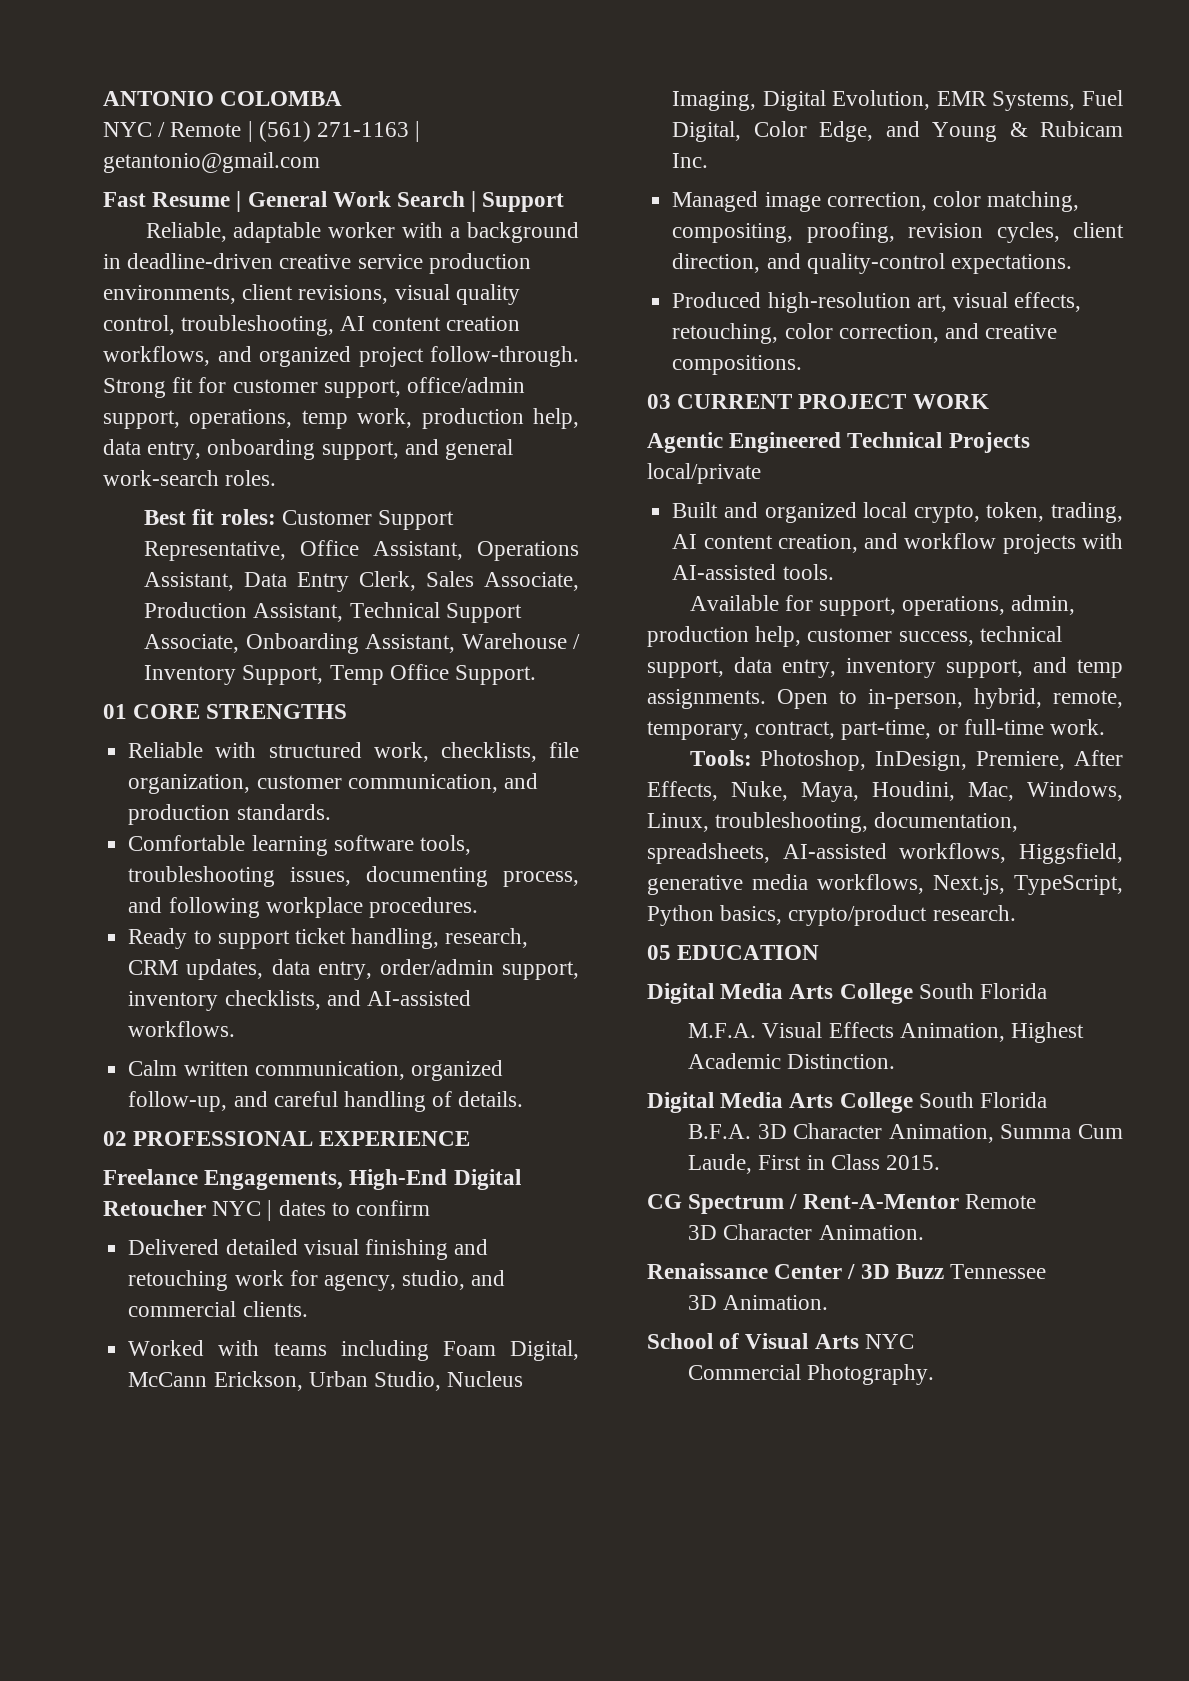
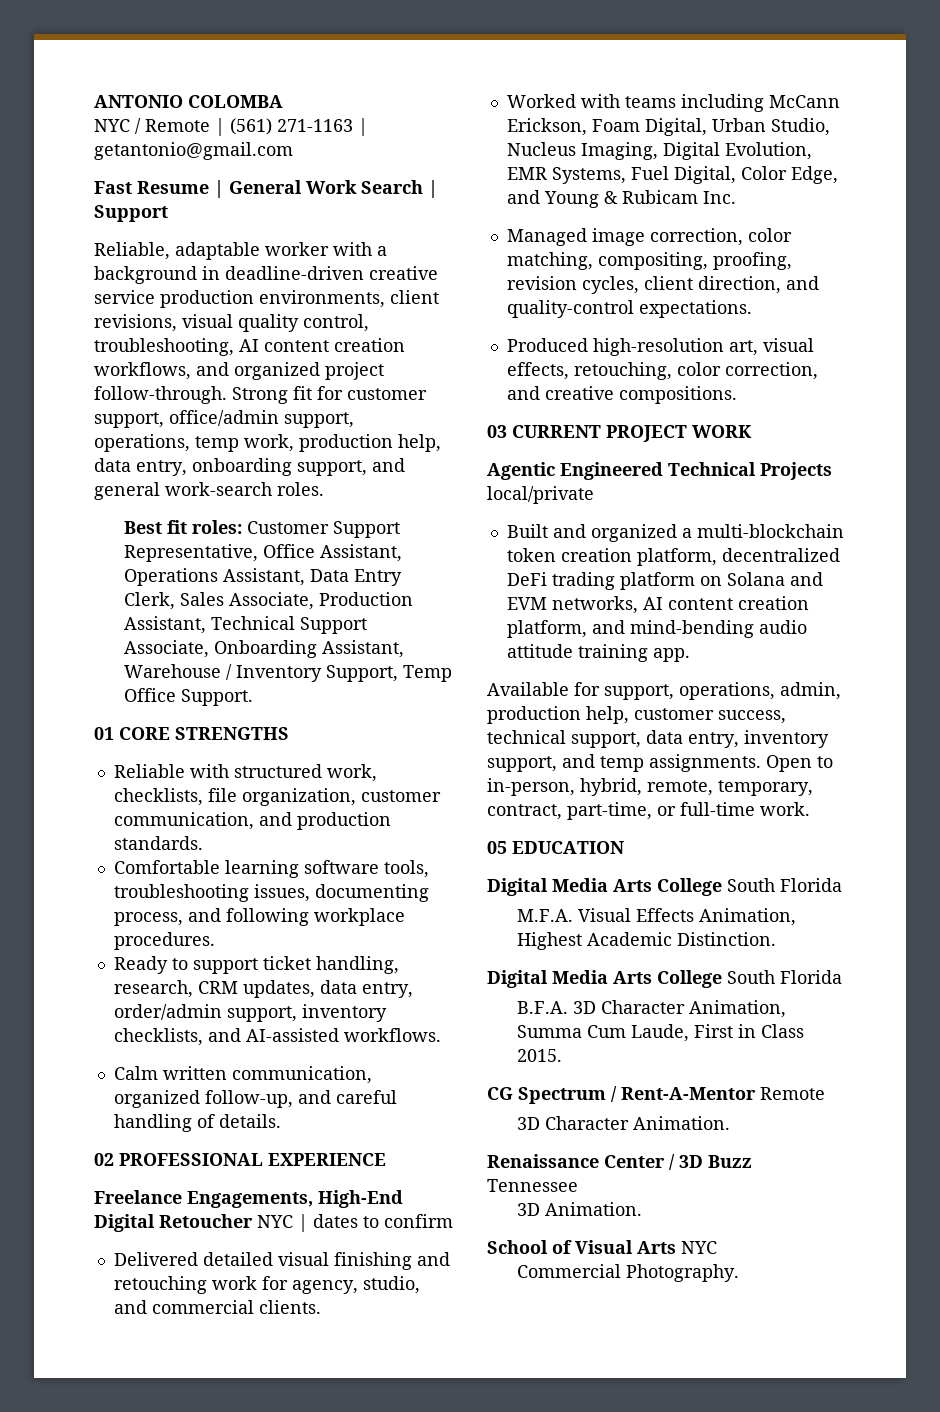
- Worked with teams including Foam Digital, McCann Erickson, Urban Studio, Nucleus Imaging, Digital Evolution, EMR Systems, Fuel Digital, Color Edge, and Young & Rubicam Inc.
+ Worked with teams including McCann Erickson, Foam Digital, Urban Studio, Nucleus Imaging, Digital Evolution, EMR Systems, Fuel Digital, Color Edge, and Young & Rubicam Inc.
- Built and organized local crypto, token, trading, AI content creation, and workflow projects with AI-assisted tools.
+ Built and organized a multi-blockchain token creation platform, decentralized DeFi trading platform on Solana and EVM networks, AI content creation platform, and mind-bending audio attitude training app.
- Tools: Photoshop, InDesign, Premiere, After Effects, Nuke, Maya, Houdini, Mac, Windows, Linux, troubleshooting, documentation, spreadsheets, AI-assisted workflows, Higgsfield, generative media workflows, Next.js, TypeScript, Python basics, crypto/product research.

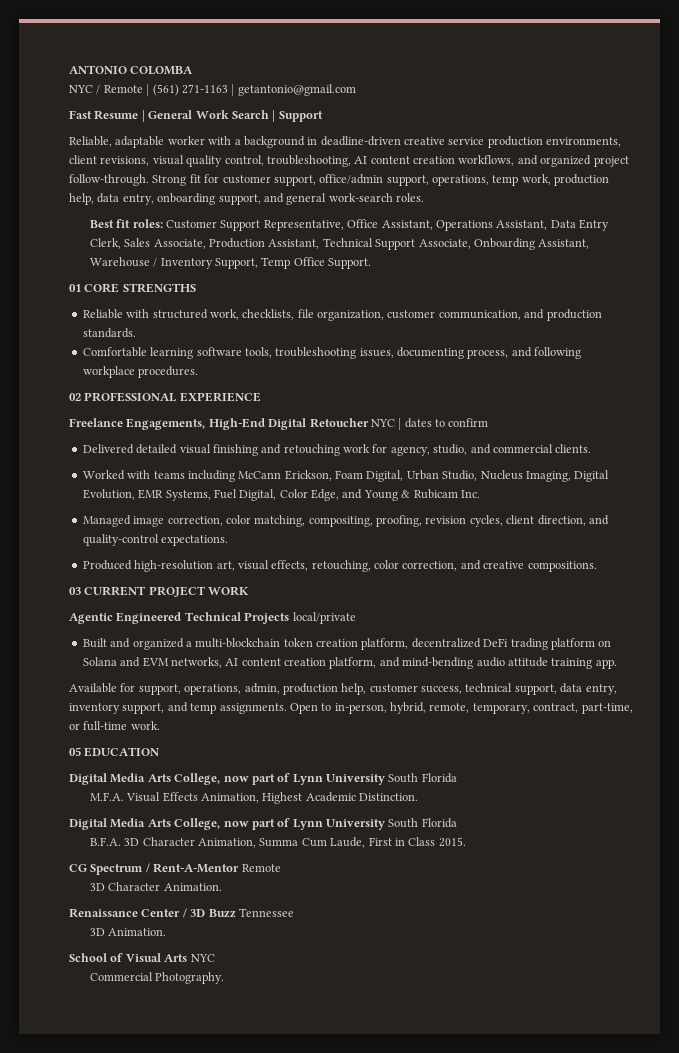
- Ready to support ticket handling, research, CRM updates, data entry, order/admin support, inventory checklists, and AI-assisted workflows.
- Calm written communication, organized follow-up, and careful handling of details.
  05 EDUCATION
- Digital Media Arts College South Florida
+ Digital Media Arts College, now part of Lynn University South Florida
  M.F.A. Visual Effects Animation, Highest Academic Distinction.
- Digital Media Arts College South Florida
+ Digital Media Arts College, now part of Lynn University South Florida

